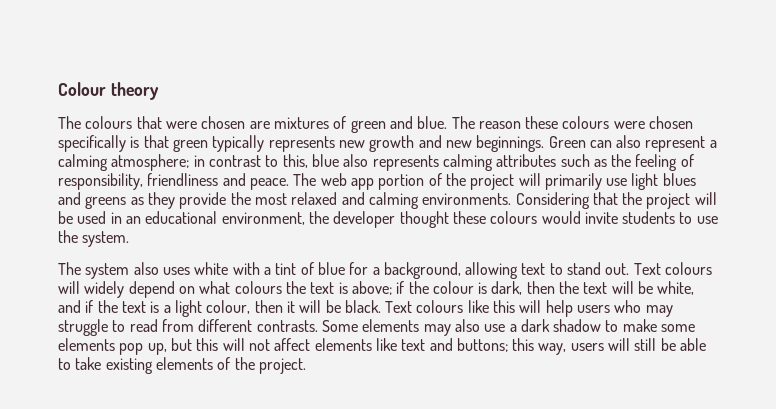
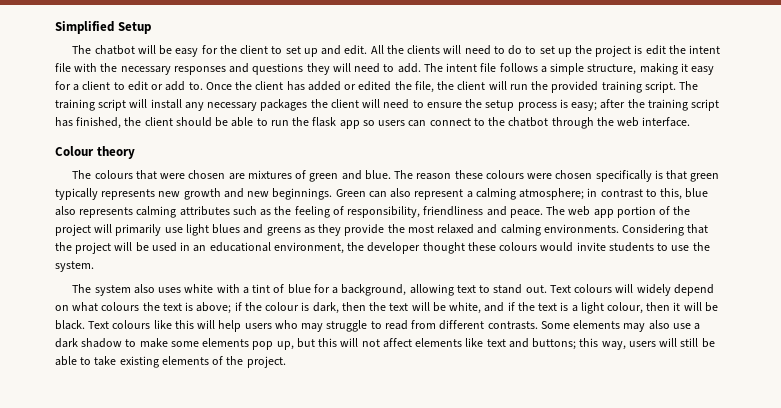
+ Simplified Setup
+ The chatbot will be easy for the client to set up and edit. All the clients will need to do to set up the project is edit the intent file with the necessary responses and questions they will need to add. The intent file follows a simple structure, making it easy for a client to edit or add to. Once the client has added or edited the file, the client will run the provided training script. The training script will install any necessary packages the client will need to ensure the setup process is easy; after the training script has finished, the client should be able to run the flask app so users can connect to the chatbot through the web interface.

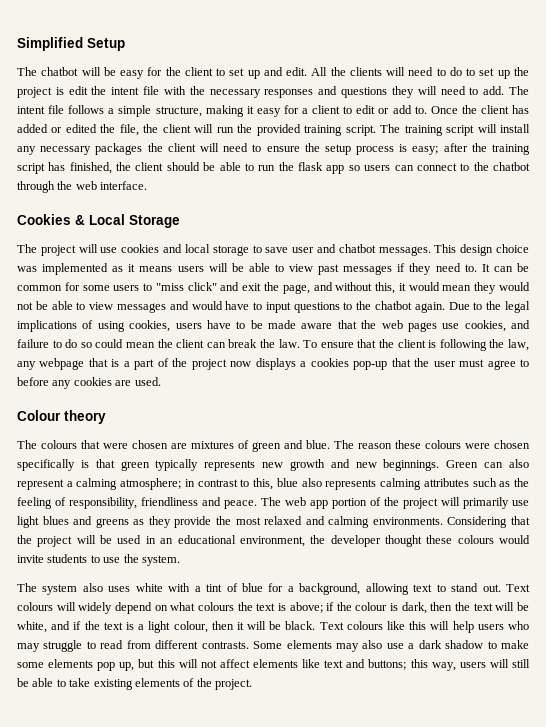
+ Cookies & Local Storage
+ The project will use cookies and local storage to save user and chatbot messages. This design choice was implemented as it means users will be able to view past messages if they need to. It can be common for some users to "miss click" and exit the page, and without this, it would mean they would not be able to view messages and would have to input questions to the chatbot again. Due to the legal implications of using cookies, users have to be made aware that the web pages use cookies, and failure to do so could mean the client can break the law. To ensure that the client is following the law, any webpage that is a part of the project now displays a cookies pop-up that the user must agree to before any cookies are used.

